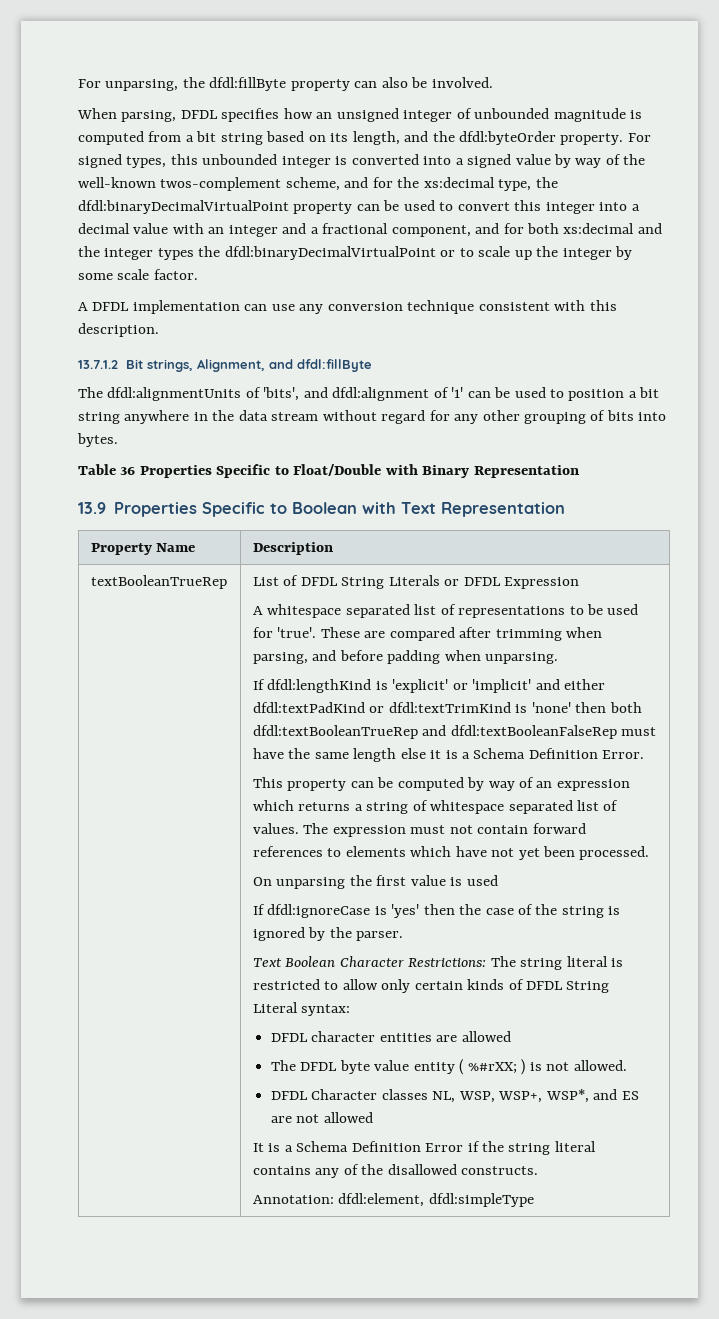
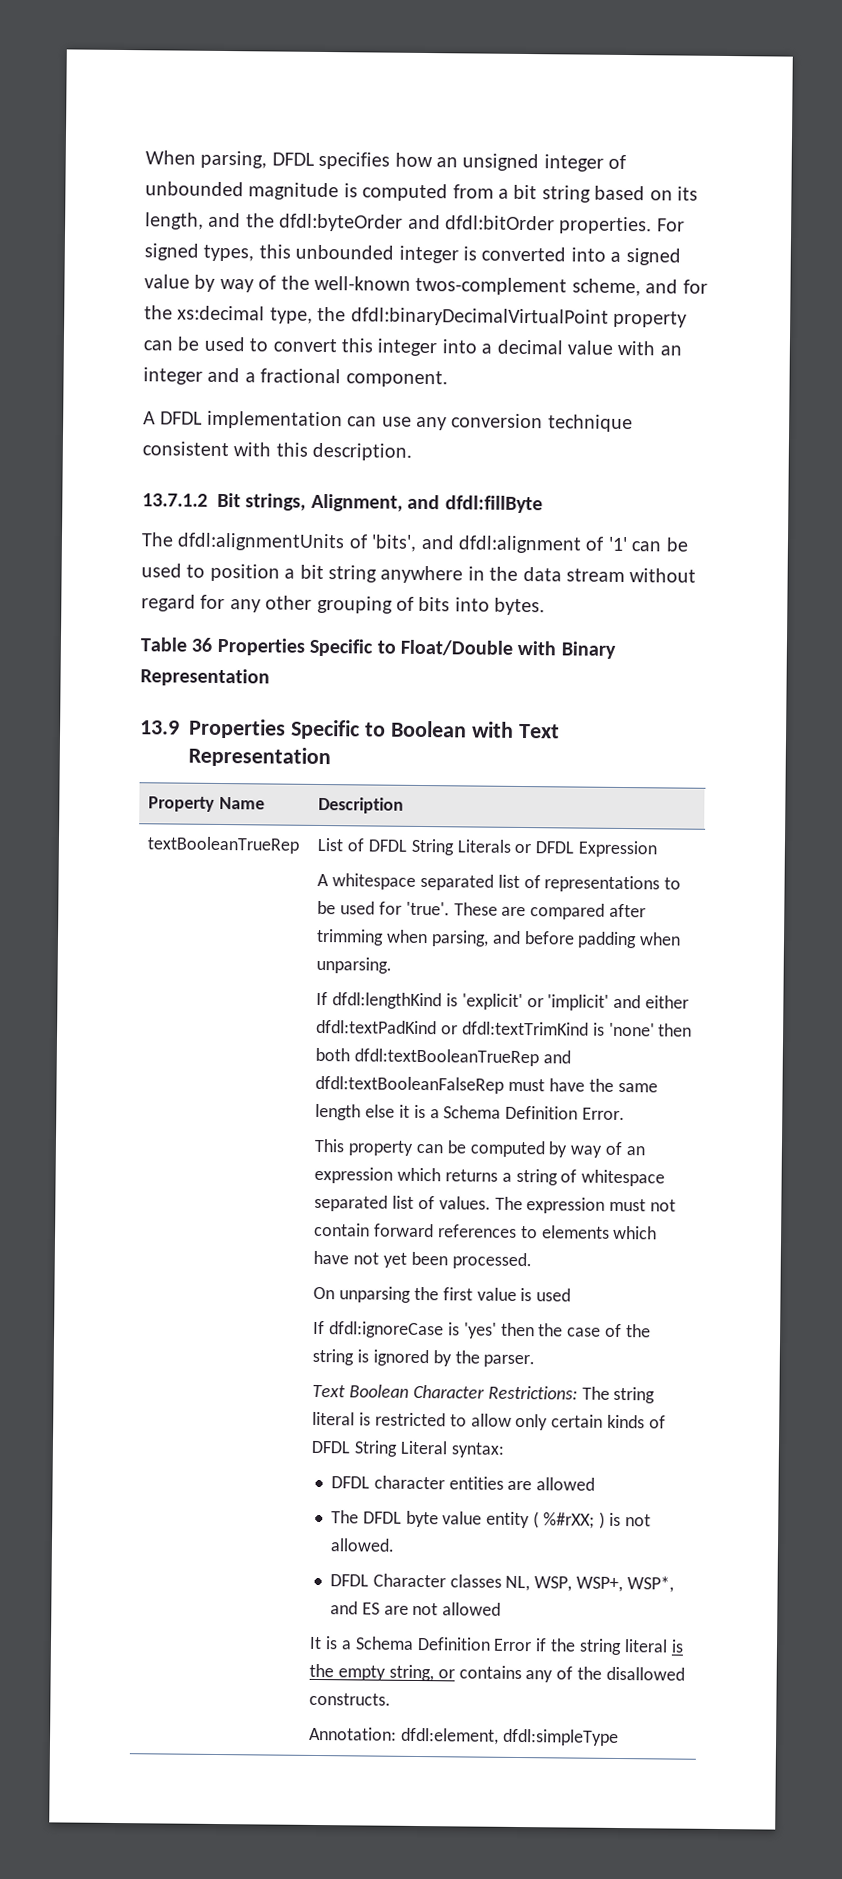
- For unparsing, the dfdl:fillByte property can also be involved.
- When parsing, DFDL specifies how an unsigned integer of unbounded magnitude is computed from a bit string based on its length, and the dfdl:byteOrder property.
+ When parsing, DFDL specifies how an unsigned integer of unbounded magnitude is computed from a bit string based on its length, and the dfdl:byteOrder and dfdl:bitOrder properties.
- For signed types, this unbounded integer is converted into a signed value by way of the well-known twos-complement scheme, and for the xs:decimal type, the dfdl:binaryDecimalVirtualPoint property can be used to convert this integer into a decimal value with an integer and a fractional component, and for both xs:decimal and the integer types the dfdl:binaryDecimalVirtualPoint or to scale up the integer by some scale factor.
+ For signed types, this unbounded integer is converted into a signed value by way of the well-known twos-complement scheme, and for the xs:decimal type, the dfdl:binaryDecimalVirtualPoint property can be used to convert this integer into a decimal value with an integer and a fractional component.
- It is a Schema Definition Error if the string literal contains any of the disallowed constructs.
+ It is a Schema Definition Error if the string literal is the empty string, or contains any of the disallowed constructs.

